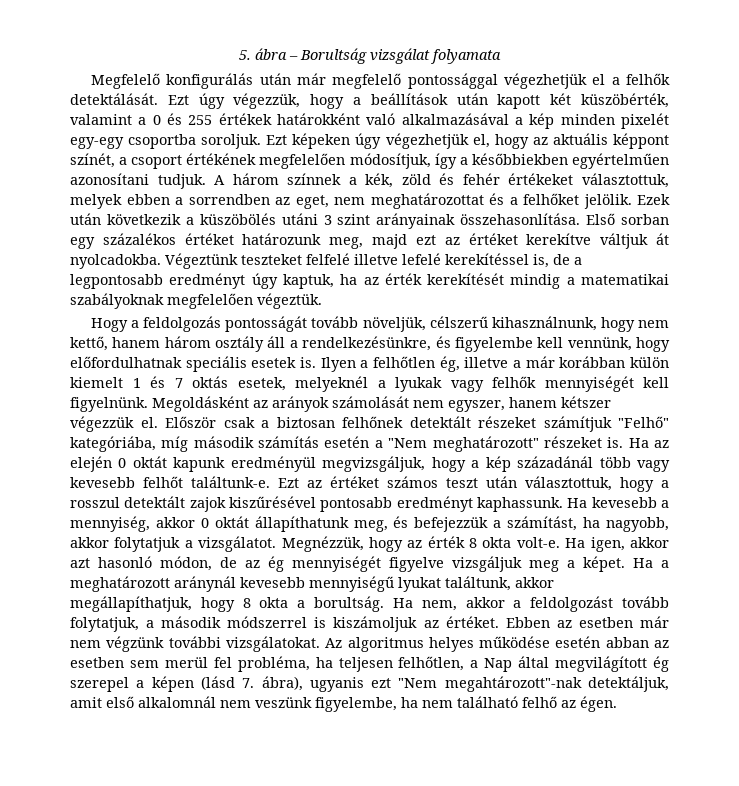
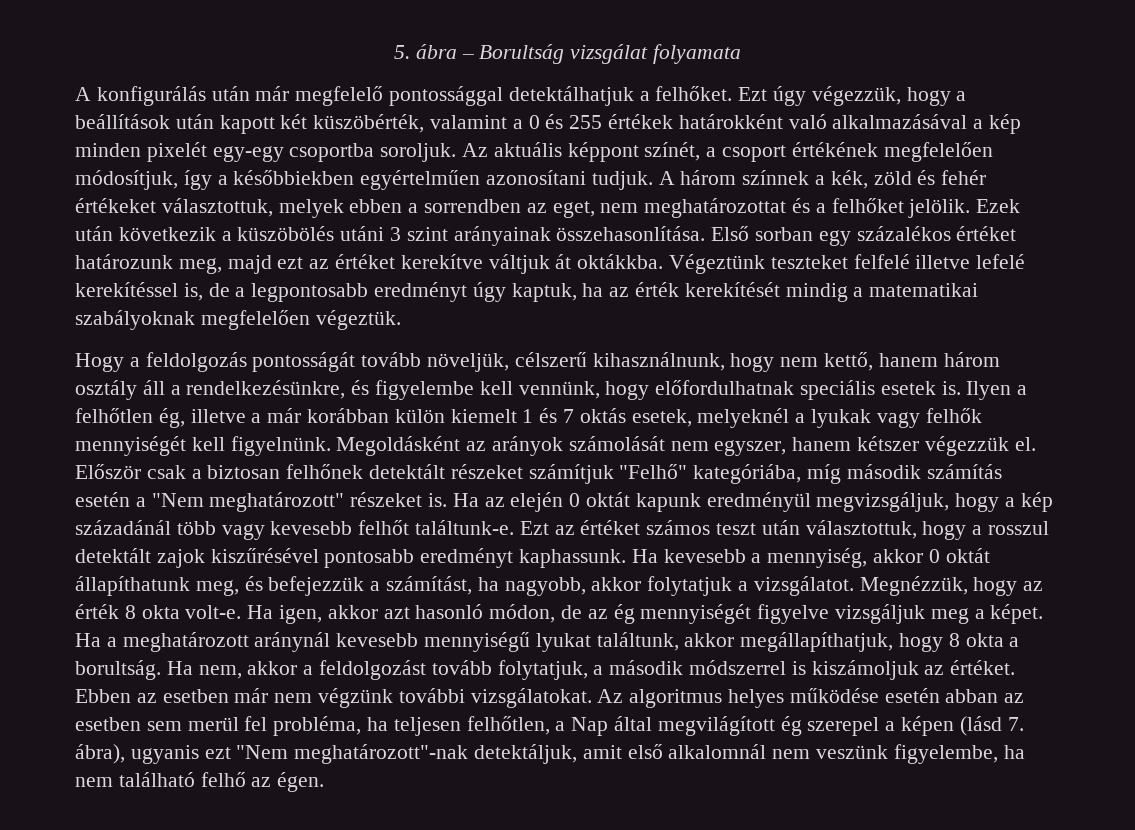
- Megfelelő konfigurálás után már megfelelő pontossággal végezhetjük el a felhők detektálását.
+ A konfigurálás után már megfelelő pontossággal detektálhatjuk a felhőket.
- Ezt képeken úgy végezhetjük el, hogy az aktuális képpont színét, a csoport értékének megfelelően módosítjuk, így a későbbiekben egyértelműen azonosítani tudjuk.
+ Az aktuális képpont színét, a csoport értékének megfelelően módosítjuk, így a későbbiekben egyértelműen azonosítani tudjuk.
- Első sorban egy százalékos értéket határozunk meg, majd ezt az értéket kerekítve váltjuk át nyolcadokba.
+ Első sorban egy százalékos értéket határozunk meg, majd ezt az értéket kerekítve váltjuk át oktákkba.
- Az algoritmus helyes működése esetén abban az esetben sem merül fel probléma, ha teljesen felhőtlen, a Nap által megvilágított ég szerepel a képen (lásd 7. ábra), ugyanis ezt "Nem megahtározott"-nak detektáljuk, amit első alkalomnál nem veszünk figyelembe, ha nem található felhő az égen.
+ Az algoritmus helyes működése esetén abban az esetben sem merül fel probléma, ha teljesen felhőtlen, a Nap által megvilágított ég szerepel a képen (lásd 7. ábra), ugyanis ezt "Nem meghatározott"-nak detektáljuk, amit első alkalomnál nem veszünk figyelembe, ha nem található felhő az égen.

